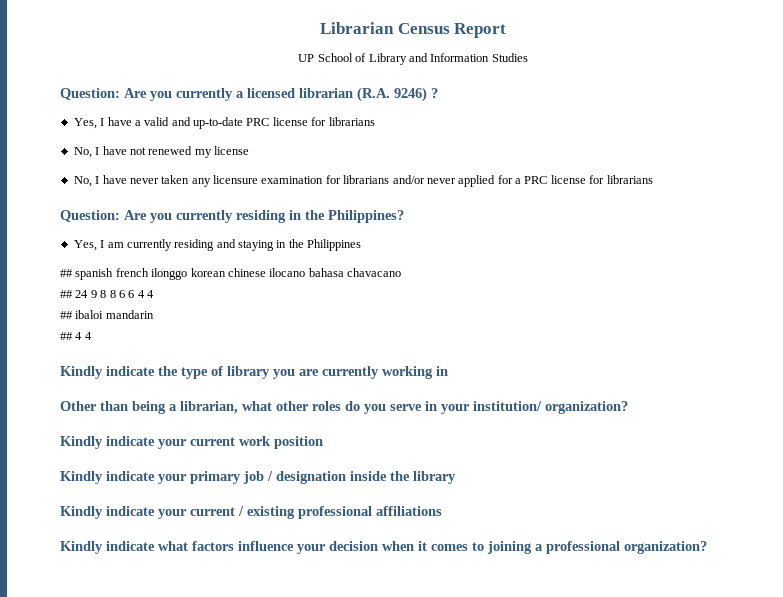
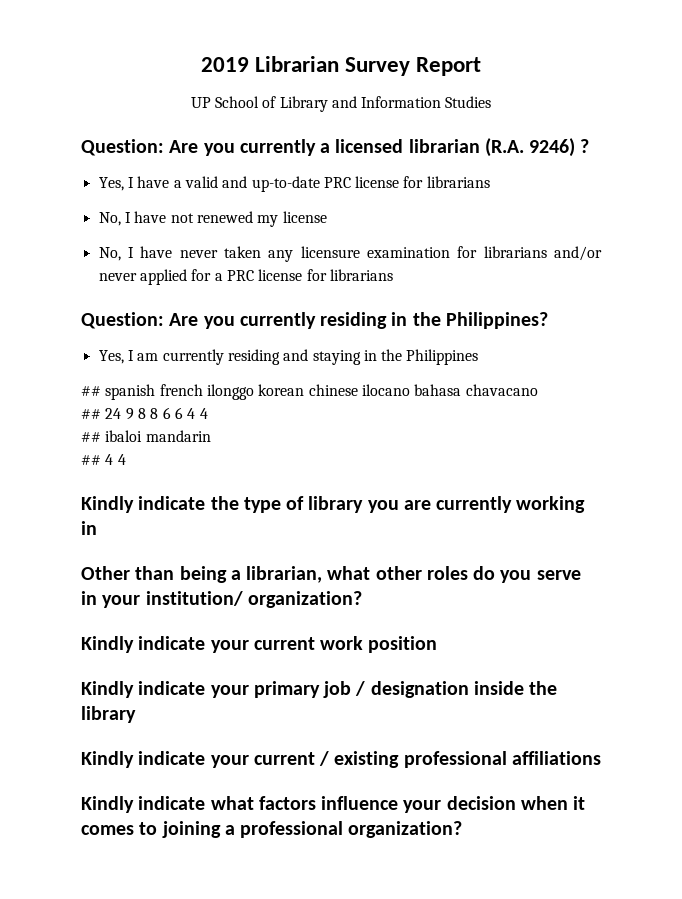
- Librarian Census Report
+ 2019 Librarian Survey Report

